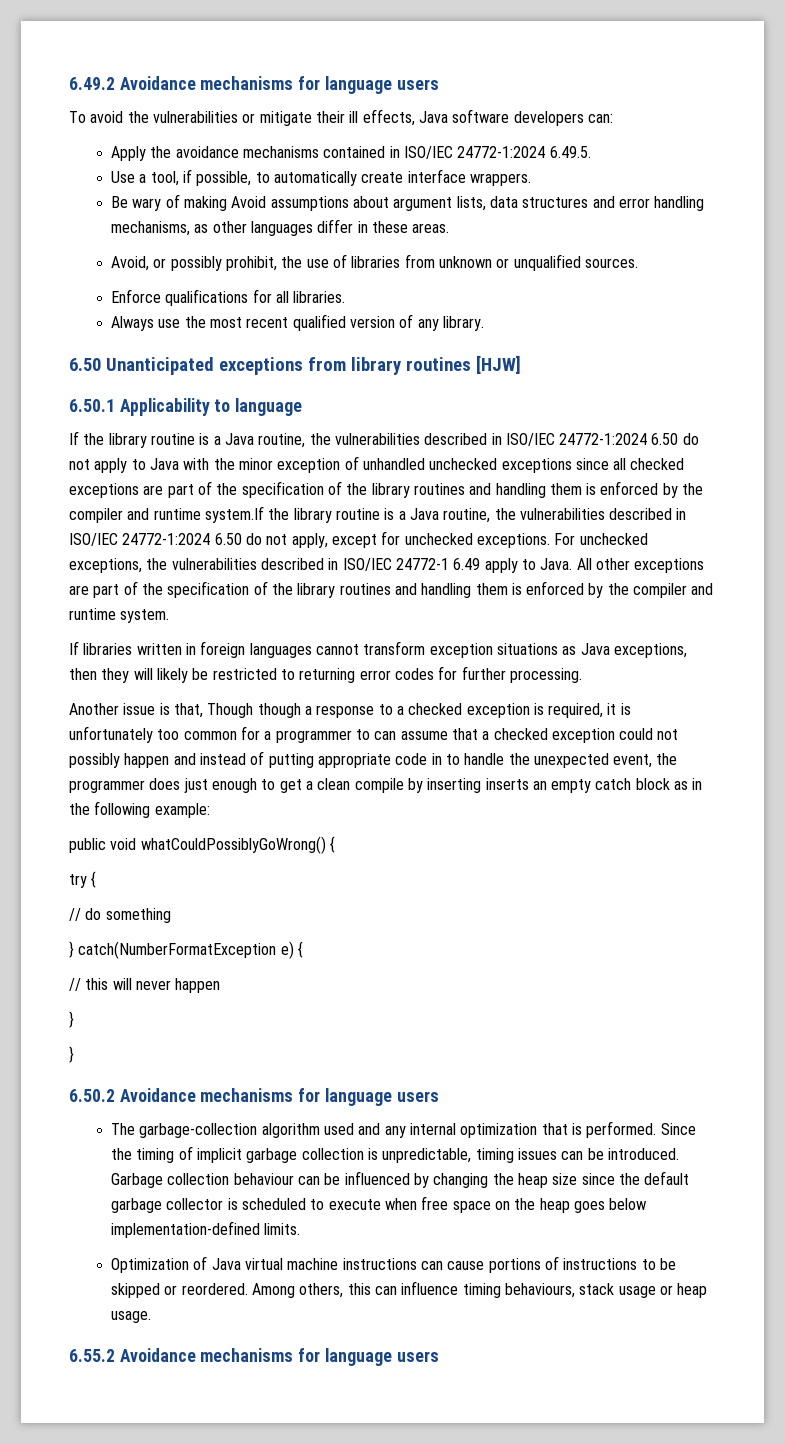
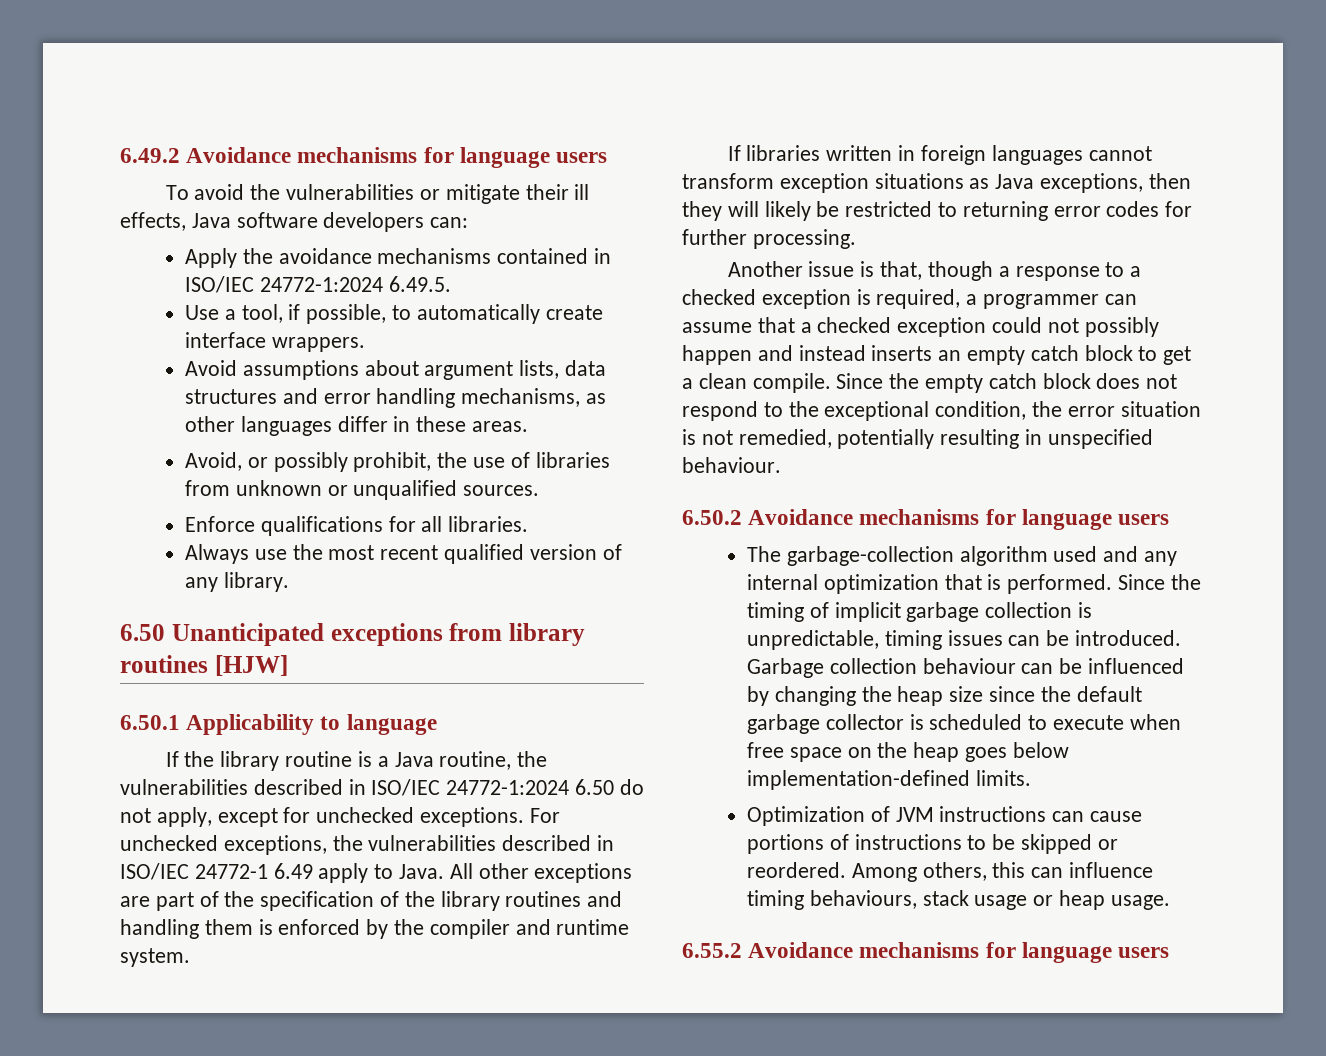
- Be wary of making Avoid assumptions about argument lists, data structures and error handling mechanisms, as other languages differ in these areas.
+ Avoid assumptions about argument lists, data structures and error handling mechanisms, as other languages differ in these areas.
- If the library routine is a Java routine, the vulnerabilities described in ISO/IEC 24772-1:2024 6.50 do not apply to Java with the minor exception of unhandled unchecked exceptions since all checked exceptions are part of the specification of the library routines and handling them is enforced by the compiler and runtime system.If the library routine is a Java routine, the vulnerabilities described in ISO/IEC 24772-1:2024 6.50 do not apply, except for unchecked exceptions.
+ If the library routine is a Java routine, the vulnerabilities described in ISO/IEC 24772-1:2024 6.50 do not apply, except for unchecked exceptions.
- Another issue is that, Though though a response to a checked exception is required, it is unfortunately too common for a programmer to can assume that a checked exception could not possibly happen and instead of putting appropriate code in to handle the unexpected event, the programmer does just enough to get a clean compile by inserting inserts an empty catch block as in the following example:
- public void whatCouldPossiblyGoWrong() {
- try {
- // do something
- } catch(NumberFormatException e) {
- // this will never happen
- }
- }
+ Another issue is that, though a response to a checked exception is required, a programmer can assume that a checked exception could not possibly happen and instead inserts an empty catch block to get a clean compile. Since the empty catch block does not respond to the exceptional condition, the error situation is not remedied, potentially resulting in unspecified behaviour.
- Optimization of Java virtual machine instructions can cause portions of instructions to be skipped or reordered.
+ Optimization of JVM instructions can cause portions of instructions to be skipped or reordered.

